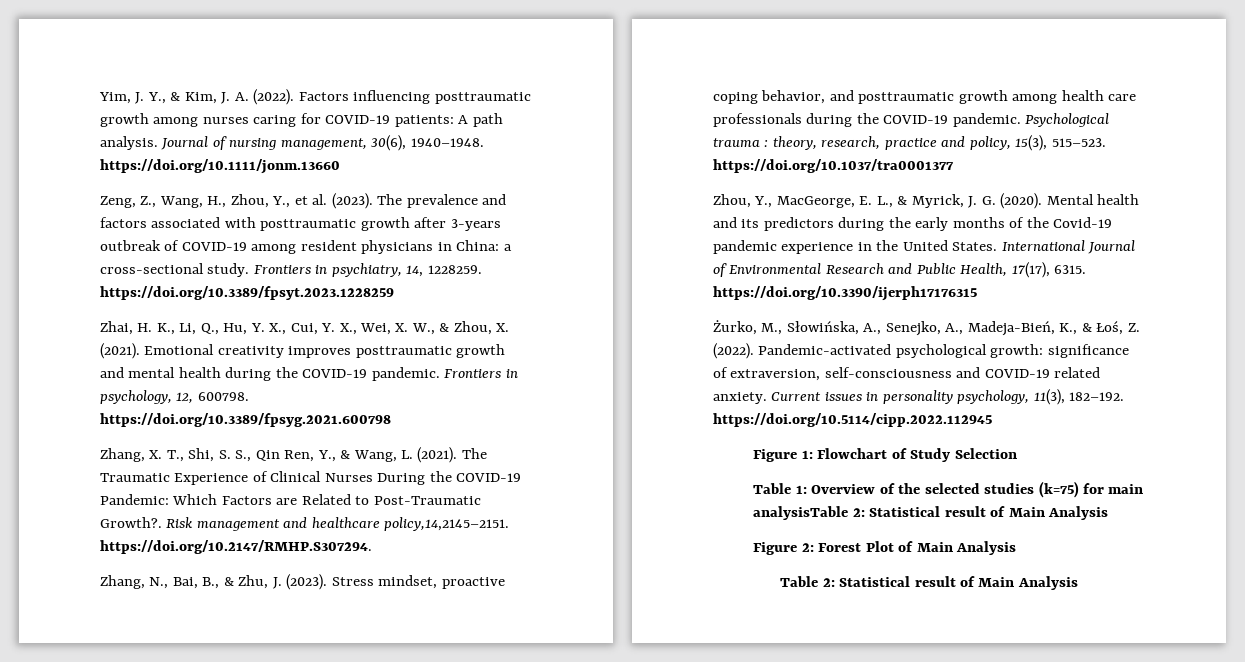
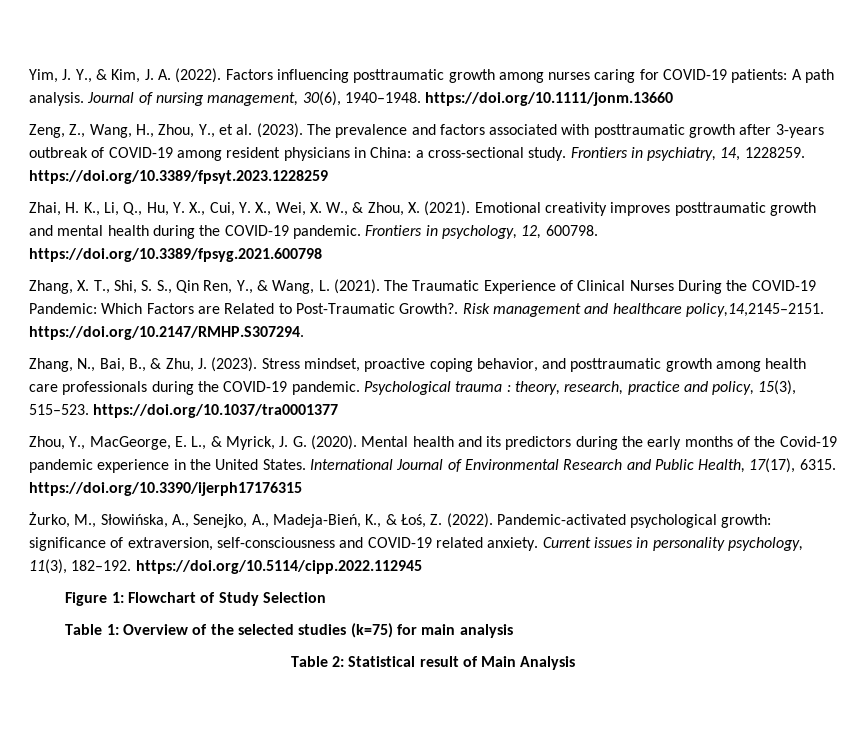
- Table 1: Overview of the selected studies (k=75) for main analysisTable 2: Statistical result of Main Analysis
- Figure 2: Forest Plot of Main Analysis
+ Table 1: Overview of the selected studies (k=75) for main analysis

